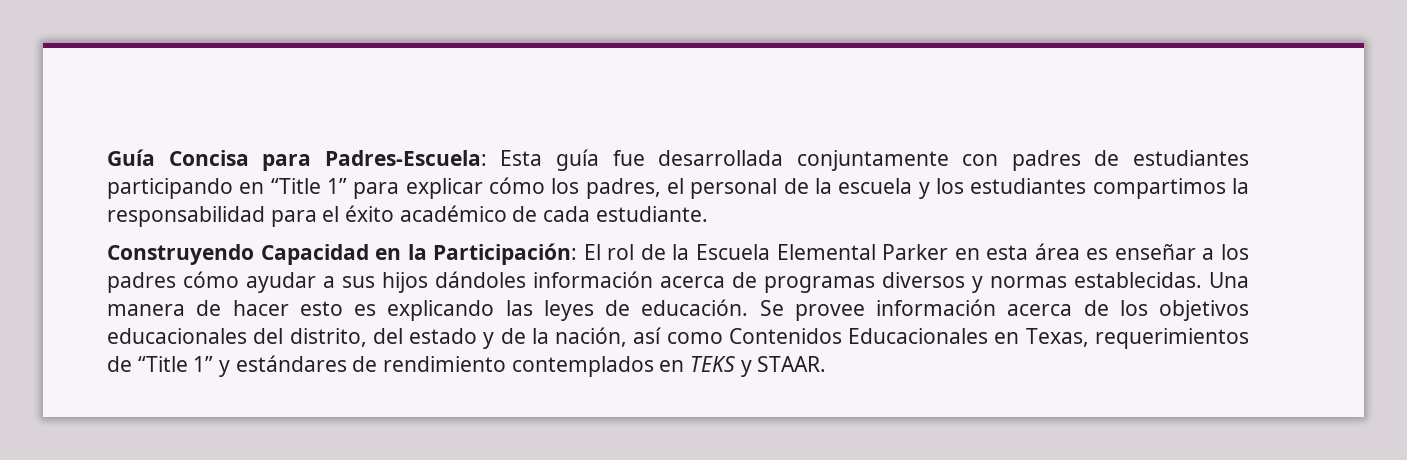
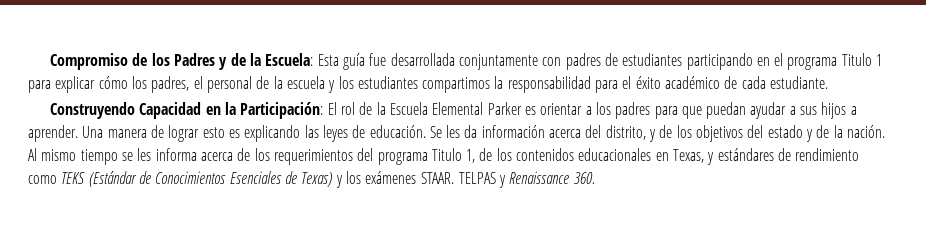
- Guía Concisa para Padres-Escuela: Esta guía fue desarrollada conjuntamente con padres de estudiantes participando en “Title 1” para explicar cómo los padres, el personal de la escuela y los estudiantes compartimos la responsabilidad para el éxito académico de cada estudiante.
+ Compromiso de los Padres y de la Escuela: Esta guía fue desarrollada conjuntamente con padres de estudiantes participando en el programa Titulo 1 para explicar cómo los padres, el personal de la escuela y los estudiantes compartimos la responsabilidad para el éxito académico de cada estudiante.
- Construyendo Capacidad en la Participación: El rol de la Escuela Elemental Parker en esta área es enseñar a los padres cómo ayudar a sus hijos dándoles información acerca de programas diversos y normas establecidas.
+ Construyendo Capacidad en la Participación: El rol de la Escuela Elemental Parker es orientar a los padres para que puedan ayudar a sus hijos a aprender.
- Una manera de hacer esto es explicando las leyes de educación.
+ Una manera de lograr esto es explicando las leyes de educación.
- Se provee información acerca de los objetivos educacionales del distrito, del estado y de la nación, así como Contenidos Educacionales en Texas, requerimientos de “Title 1” y estándares de rendimiento contemplados en TEKS y STAAR.
+ Se les da información acerca del distrito, y de los objetivos del estado y de la nación. Al mismo tiempo se les informa acerca de los requerimientos del programa Titulo 1, de los contenidos educacionales en Texas, y estándares de rendimiento como TEKS (Estándar de Conocimientos Esenciales de Texas) y los exámenes STAAR. TELPAS y Renaissance 360.

